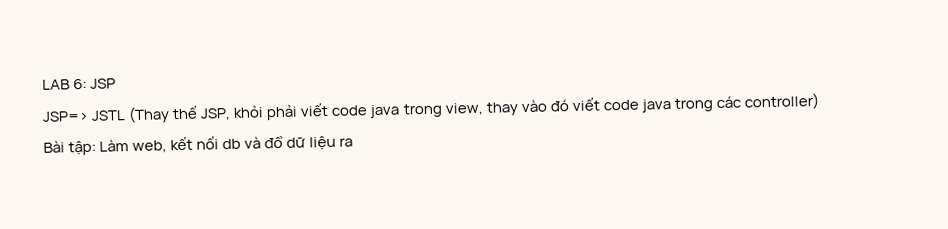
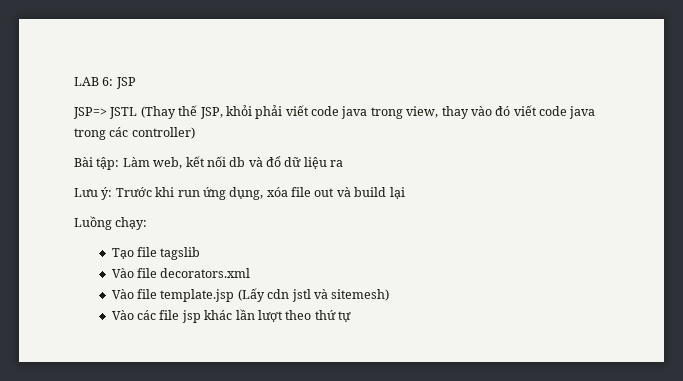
+ Lưu ý: Trước khi run ứng dụng, xóa file out và build lại
+ Luồng chạy:
+ Tạo file tagslib
+ Vào file decorators.xml
+ Vào file template.jsp (Lấy cdn jstl và sitemesh)
+ Vào các file jsp khác lần lượt theo thứ tự

